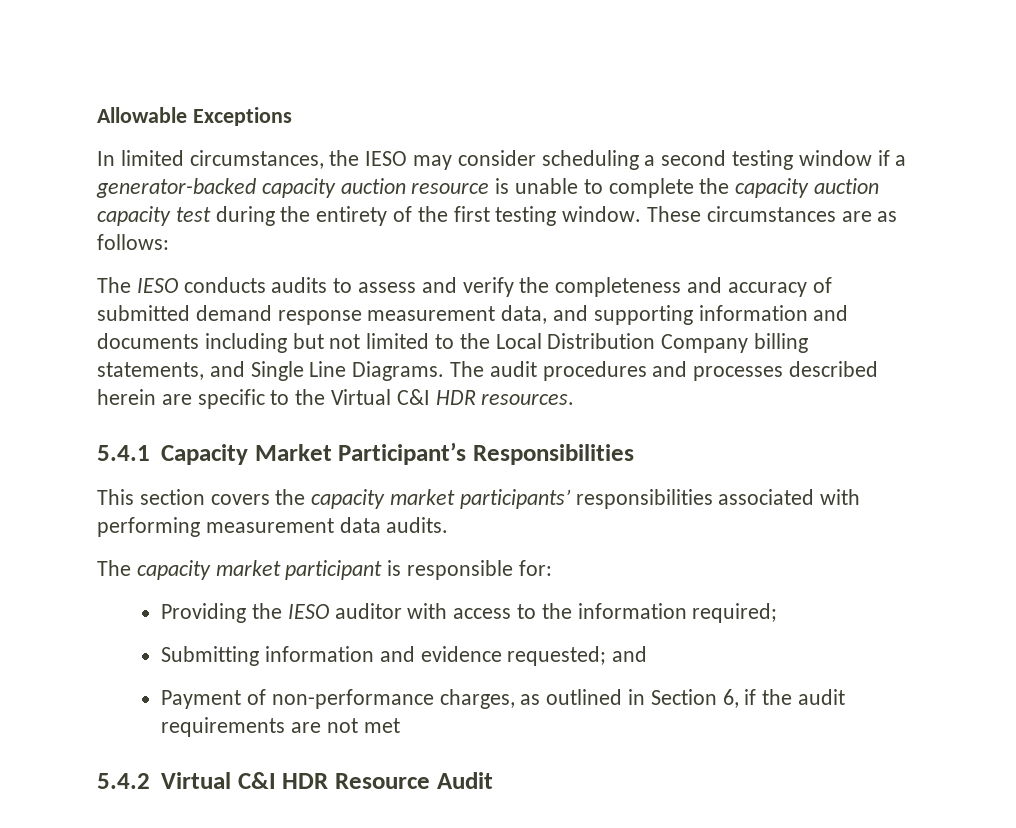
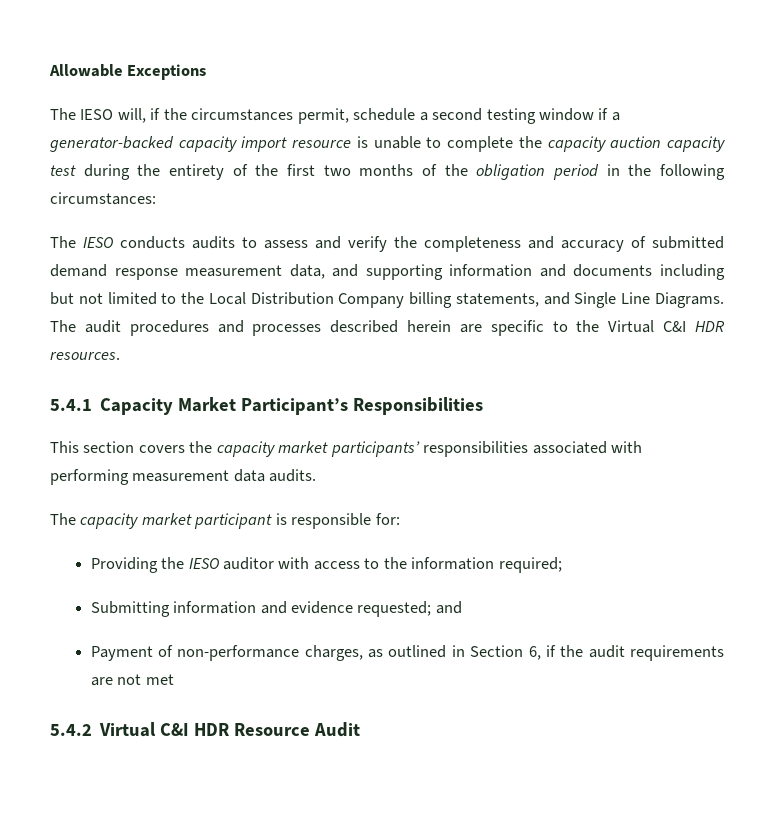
- In limited circumstances, the IESO may consider scheduling a second testing window if a generator-backed capacity auction resource is unable to complete the capacity auction capacity test during the entirety of the first testing window. These circumstances are as follows:
+ The IESO will, if the circumstances permit, schedule a second testing window if a generator-backed capacity import resource is unable to complete the capacity auction capacity test during the entirety of the first two months of the obligation period in the following circumstances:

